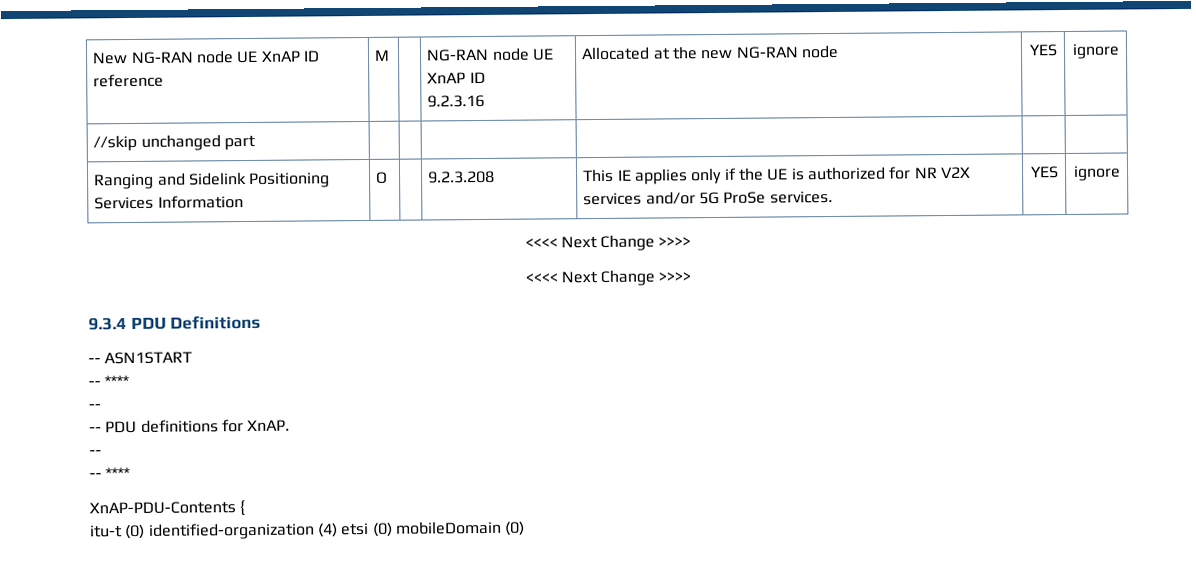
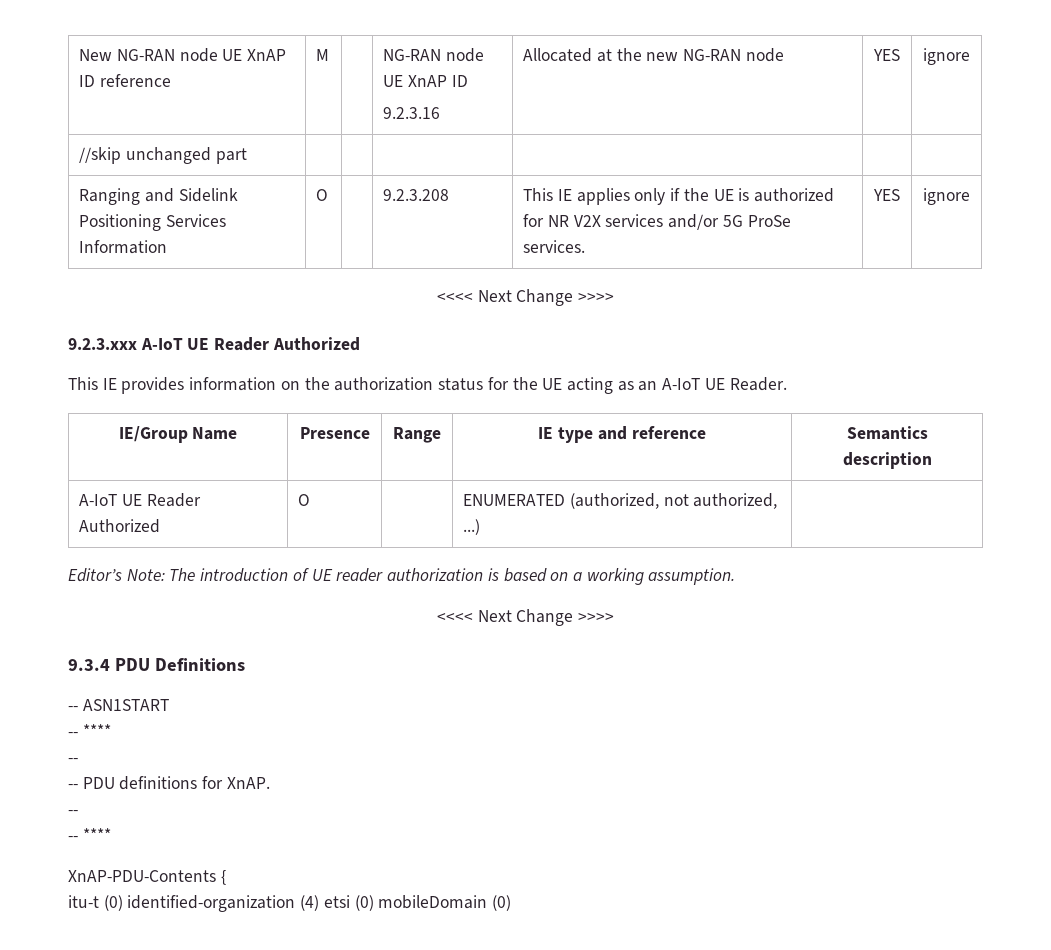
+ 9.2.3.xxx A-IoT UE Reader Authorized
+ This IE provides information on the authorization status for the UE acting as an A-IoT UE Reader.
+ IE/Group Name | Presence | Range | IE type and reference | Semantics description
+ A-IoT UE Reader Authorized | O | | ENUMERATED (authorized, not authorized, ...) |
+ Editor’s Note: The introduction of UE reader authorization is based on a working assumption.

